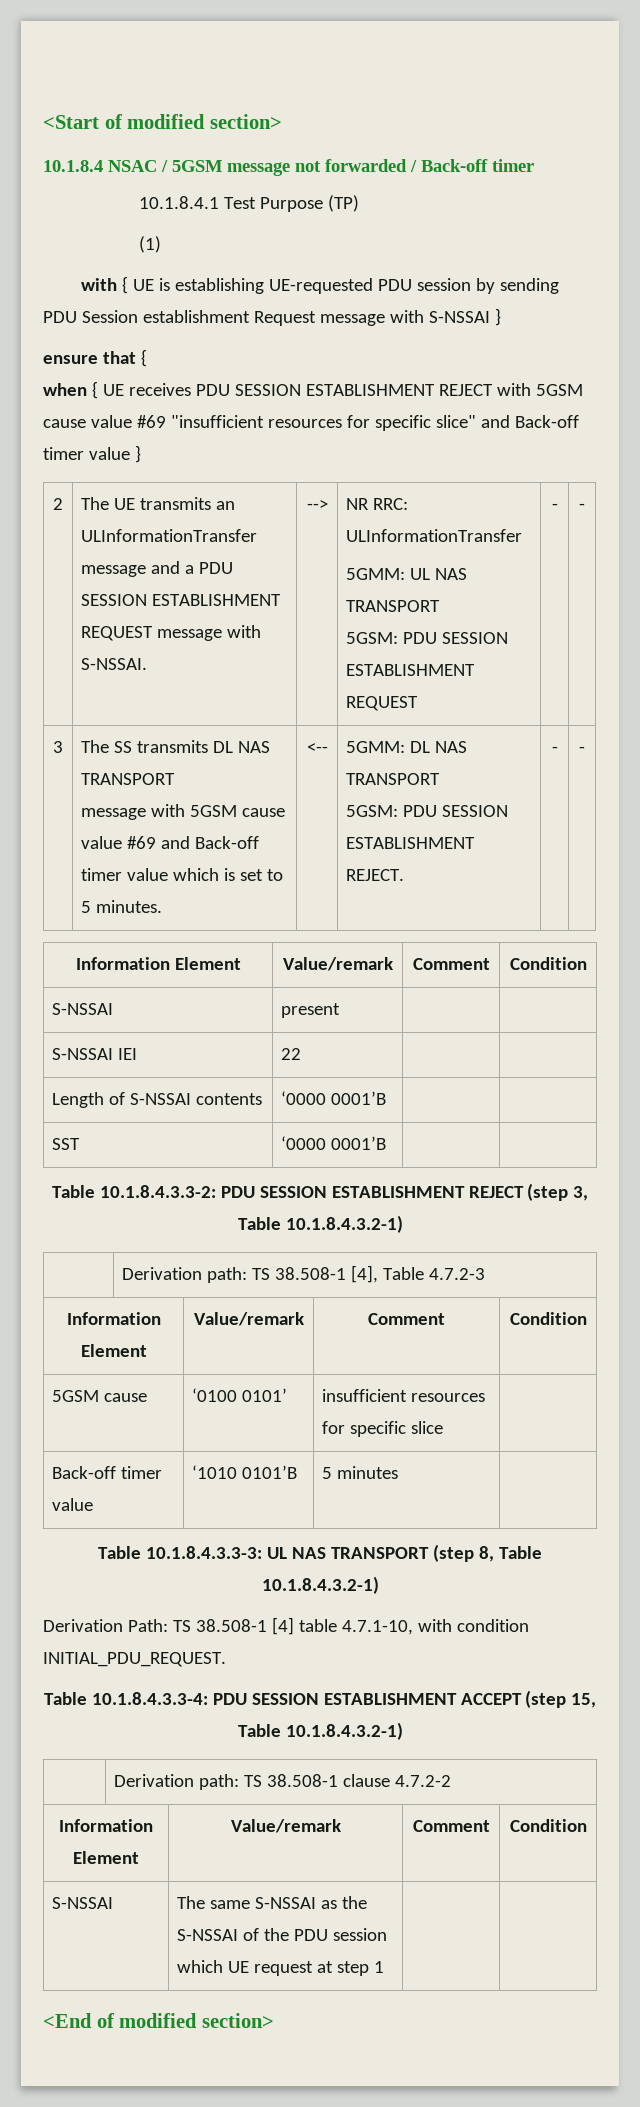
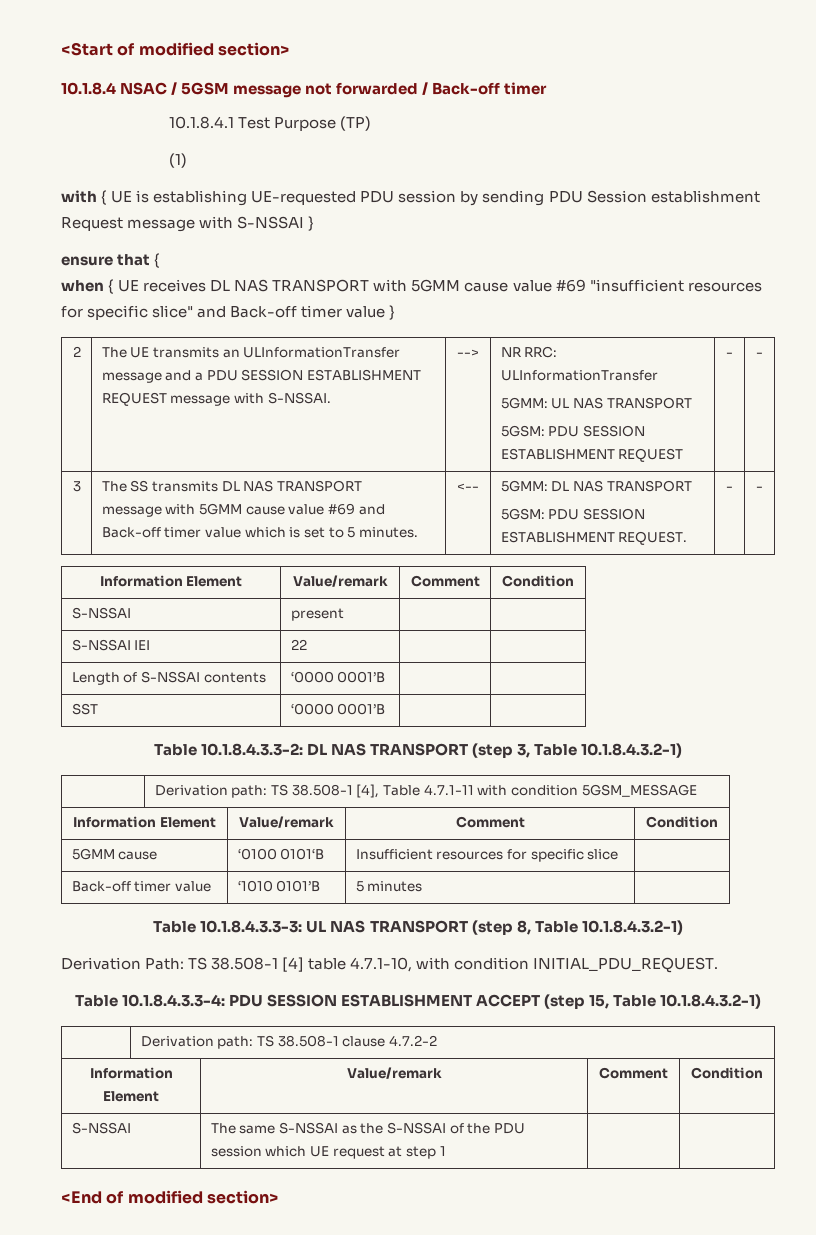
- when { UE receives PDU SESSION ESTABLISHMENT REJECT with 5GSM cause value #69 "insufficient resources for specific slice" and Back-off timer value }
+ when { UE receives DL NAS TRANSPORT with 5GMM cause value #69 "insufficient resources for specific slice" and Back-off timer value }
  3 | The SS transmits DL NAS TRANSPORT
- message with 5GSM cause value #69 and Back-off timer value which is set to 5 minutes. | <-- | 5GMM: DL NAS TRANSPORT
- 5GSM: PDU SESSION ESTABLISHMENT REJECT. | - | -
+ message with 5GMM cause value #69 and Back-off timer value which is set to 5 minutes. | <-- | 5GMM: DL NAS TRANSPORT
+ 5GSM: PDU SESSION ESTABLISHMENT REQUEST. | - | -
- Table 10.1.8.4.3.3-2: PDU SESSION ESTABLISHMENT REJECT (step 3, Table 10.1.8.4.3.2-1)
+ Table 10.1.8.4.3.3-2: DL NAS TRANSPORT (step 3, Table 10.1.8.4.3.2-1)
- | Derivation path: TS 38.508-1 [4], Table 4.7.2-3
+ | Derivation path: TS 38.508-1 [4], Table 4.7.1-11 with condition 5GSM_MESSAGE
  Information Element | Value/remark | Comment | Condition
- 5GSM cause | ‘0100 0101’ | insufficient resources for specific slice |
+ 5GMM cause | ‘0100 0101‘B | Insufficient resources for specific slice |

